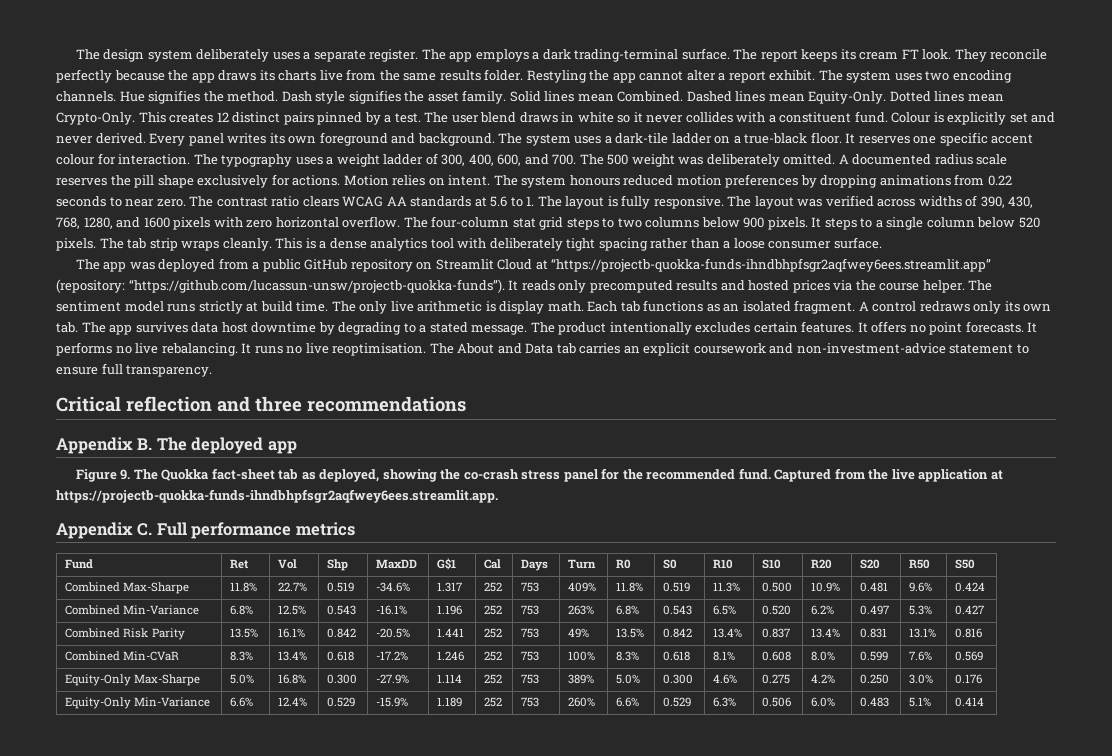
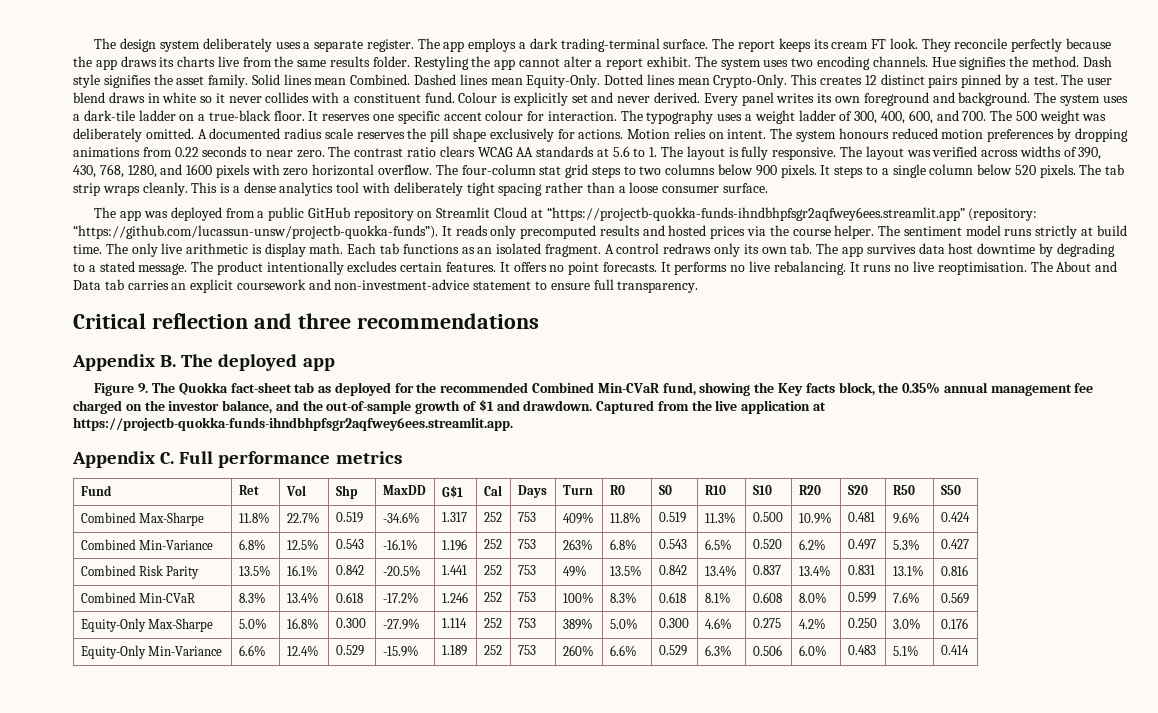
- Figure 9. The Quokka fact-sheet tab as deployed, showing the co-crash stress panel for the recommended fund.
+ Figure 9. The Quokka fact-sheet tab as deployed for the recommended Combined Min-CVaR fund, showing the Key facts block, the 0.35% annual management fee charged on the investor balance, and the out-of-sample growth of $1 and drawdown.

